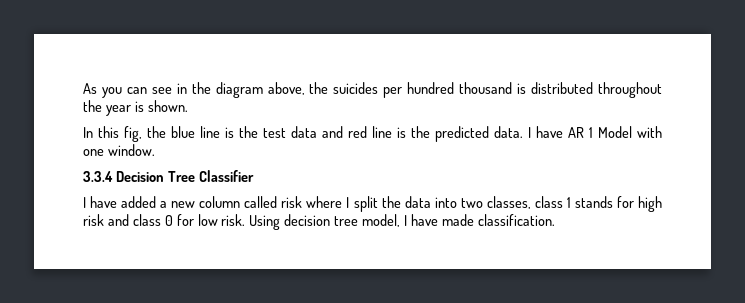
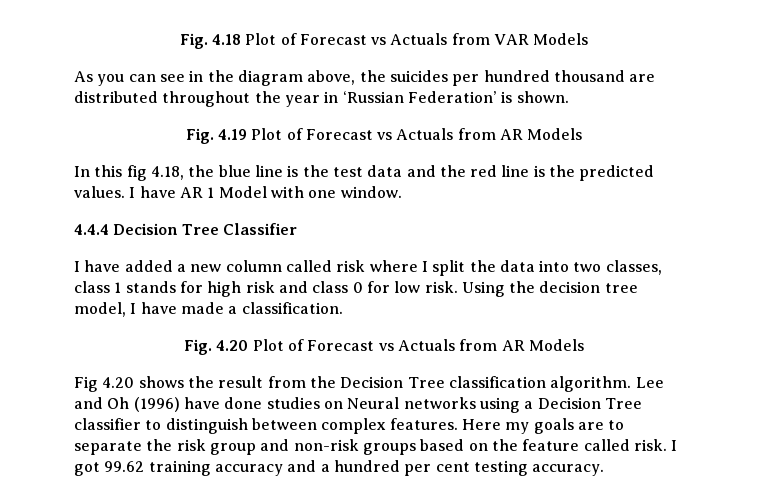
+ Fig. 4.18 Plot of Forecast vs Actuals from VAR Models
- As you can see in the diagram above, the suicides per hundred thousand is distributed throughout the year is shown.
+ As you can see in the diagram above, the suicides per hundred thousand are distributed throughout the year in ‘Russian Federation’ is shown.
+ Fig. 4.19 Plot of Forecast vs Actuals from AR Models
- In this fig, the blue line is the test data and red line is the predicted data.
+ In this fig 4.18, the blue line is the test data and the red line is the predicted values.
- 3.3.4 Decision Tree Classifier
+ 4.4.4 Decision Tree Classifier
- Using decision tree model, I have made classification.
+ Using the decision tree model, I have made a classification.
+ Fig. 4.20 Plot of Forecast vs Actuals from AR Models
+ Fig 4.20 shows the result from the Decision Tree classification algorithm. Lee and Oh (1996) have done studies on Neural networks using a Decision Tree classifier to distinguish between complex features. Here my goals are to separate the risk group and non-risk groups based on the feature called risk. I got 99.62 training accuracy and a hundred per cent testing accuracy.

